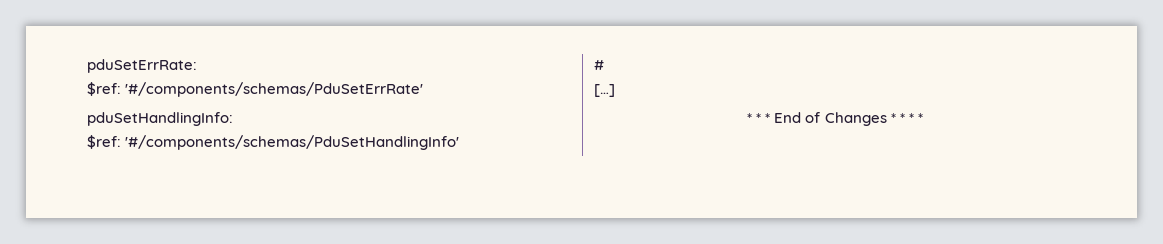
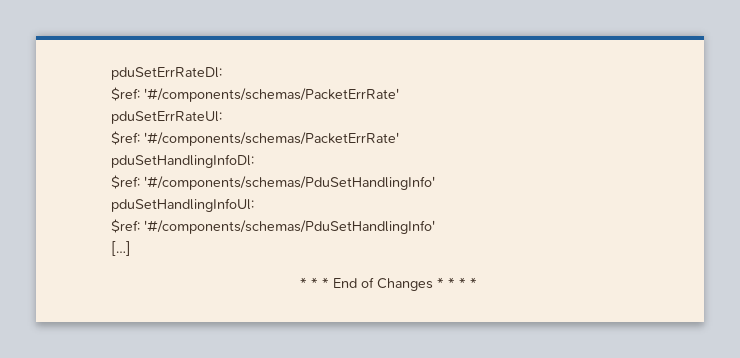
- pduSetErrRate:
- $ref: '#/components/schemas/PduSetErrRate'
- pduSetHandlingInfo:
+ pduSetErrRateDl:
+ $ref: '#/components/schemas/PacketErrRate'
+ pduSetErrRateUl:
+ $ref: '#/components/schemas/PacketErrRate'
+ pduSetHandlingInfoDl:
  $ref: '#/components/schemas/PduSetHandlingInfo'
- #
+ pduSetHandlingInfoUl:
+ $ref: '#/components/schemas/PduSetHandlingInfo'

